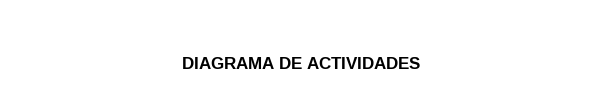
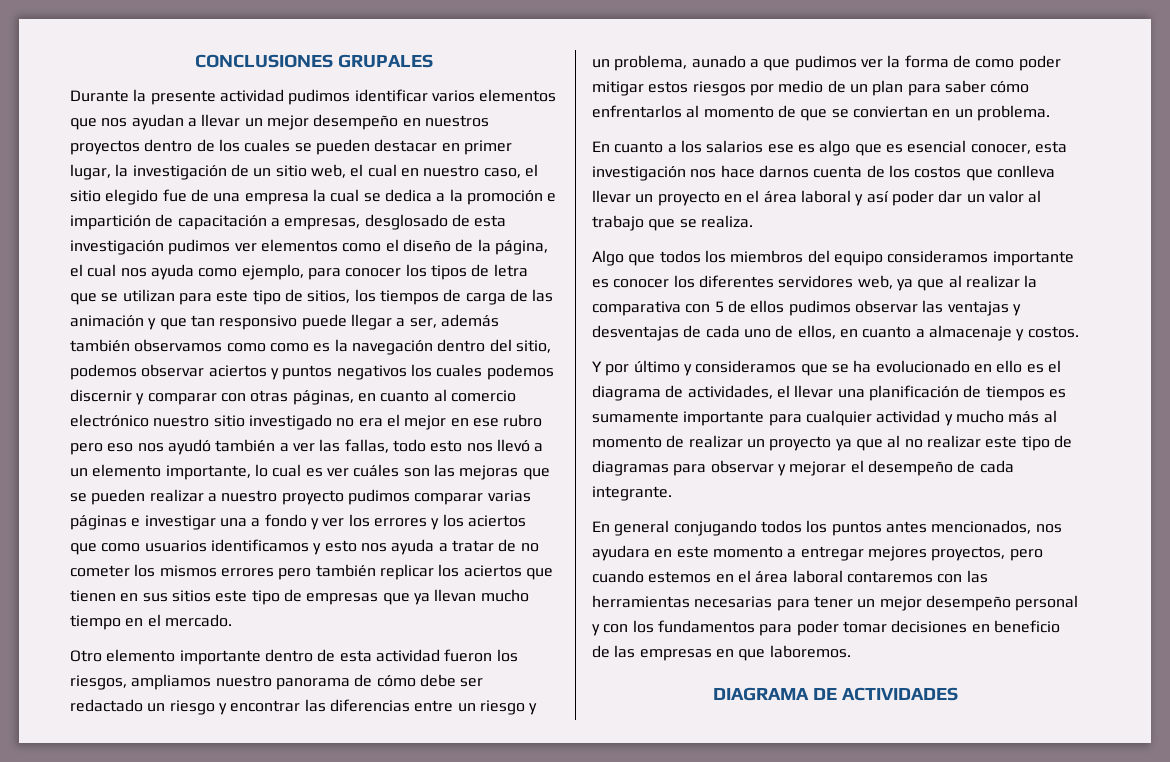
+ CONCLUSIONES GRUPALES
+ Durante la presente actividad pudimos identificar varios elementos que nos ayudan a llevar un mejor desempeño en nuestros proyectos dentro de los cuales se pueden destacar en primer lugar, la investigación de un sitio web, el cual en nuestro caso, el sitio elegido fue de una empresa la cual se dedica a la promoción e impartición de capacitación a empresas, desglosado de esta investigación pudimos ver elementos como el diseño de la página, el cual nos ayuda como ejemplo, para conocer los tipos de letra que se utilizan para este tipo de sitios, los tiempos de carga de las animación y que tan responsivo puede llegar a ser, además también observamos como como es la navegación dentro del sitio, podemos observar aciertos y puntos negativos los cuales podemos discernir y comparar con otras páginas, en cuanto al comercio electrónico nuestro sitio investigado no era el mejor en ese rubro pero eso nos ayudó también a ver las fallas, todo esto nos llevó a un elemento importante, lo cual es ver cuáles son las mejoras que se pueden realizar a nuestro proyecto pudimos comparar varias páginas e investigar una a fondo y ver los errores y los aciertos que como usuarios identificamos y esto nos ayuda a tratar de no cometer los mismos errores pero también replicar los aciertos que tienen en sus sitios este tipo de empresas que ya llevan mucho tiempo en el mercado.
+ Otro elemento importante dentro de esta actividad fueron los riesgos, ampliamos nuestro panorama de cómo debe ser redactado un riesgo y encontrar las diferencias entre un riesgo y un problema, aunado a que pudimos ver la forma de como poder mitigar estos riesgos por medio de un plan para saber cómo enfrentarlos al momento de que se conviertan en un problema.
+ En cuanto a los salarios ese es algo que es esencial conocer, esta investigación nos hace darnos cuenta de los costos que conlleva llevar un proyecto en el área laboral y así poder dar un valor al trabajo que se realiza.
+ Algo que todos los miembros del equipo consideramos importante es conocer los diferentes servidores web, ya que al realizar la comparativa con 5 de ellos pudimos observar las ventajas y desventajas de cada uno de ellos, en cuanto a almacenaje y costos.
+ Y por último y consideramos que se ha evolucionado en ello es el diagrama de actividades, el llevar una planificación de tiempos es sumamente importante para cualquier actividad y mucho más al momento de realizar un proyecto ya que al no realizar este tipo de diagramas para observar y mejorar el desempeño de cada integrante.
+ En general conjugando todos los puntos antes mencionados, nos ayudara en este momento a entregar mejores proyectos, pero cuando estemos en el área laboral contaremos con las herramientas necesarias para tener un mejor desempeño personal y con los fundamentos para poder tomar decisiones en beneficio de las empresas en que laboremos.

